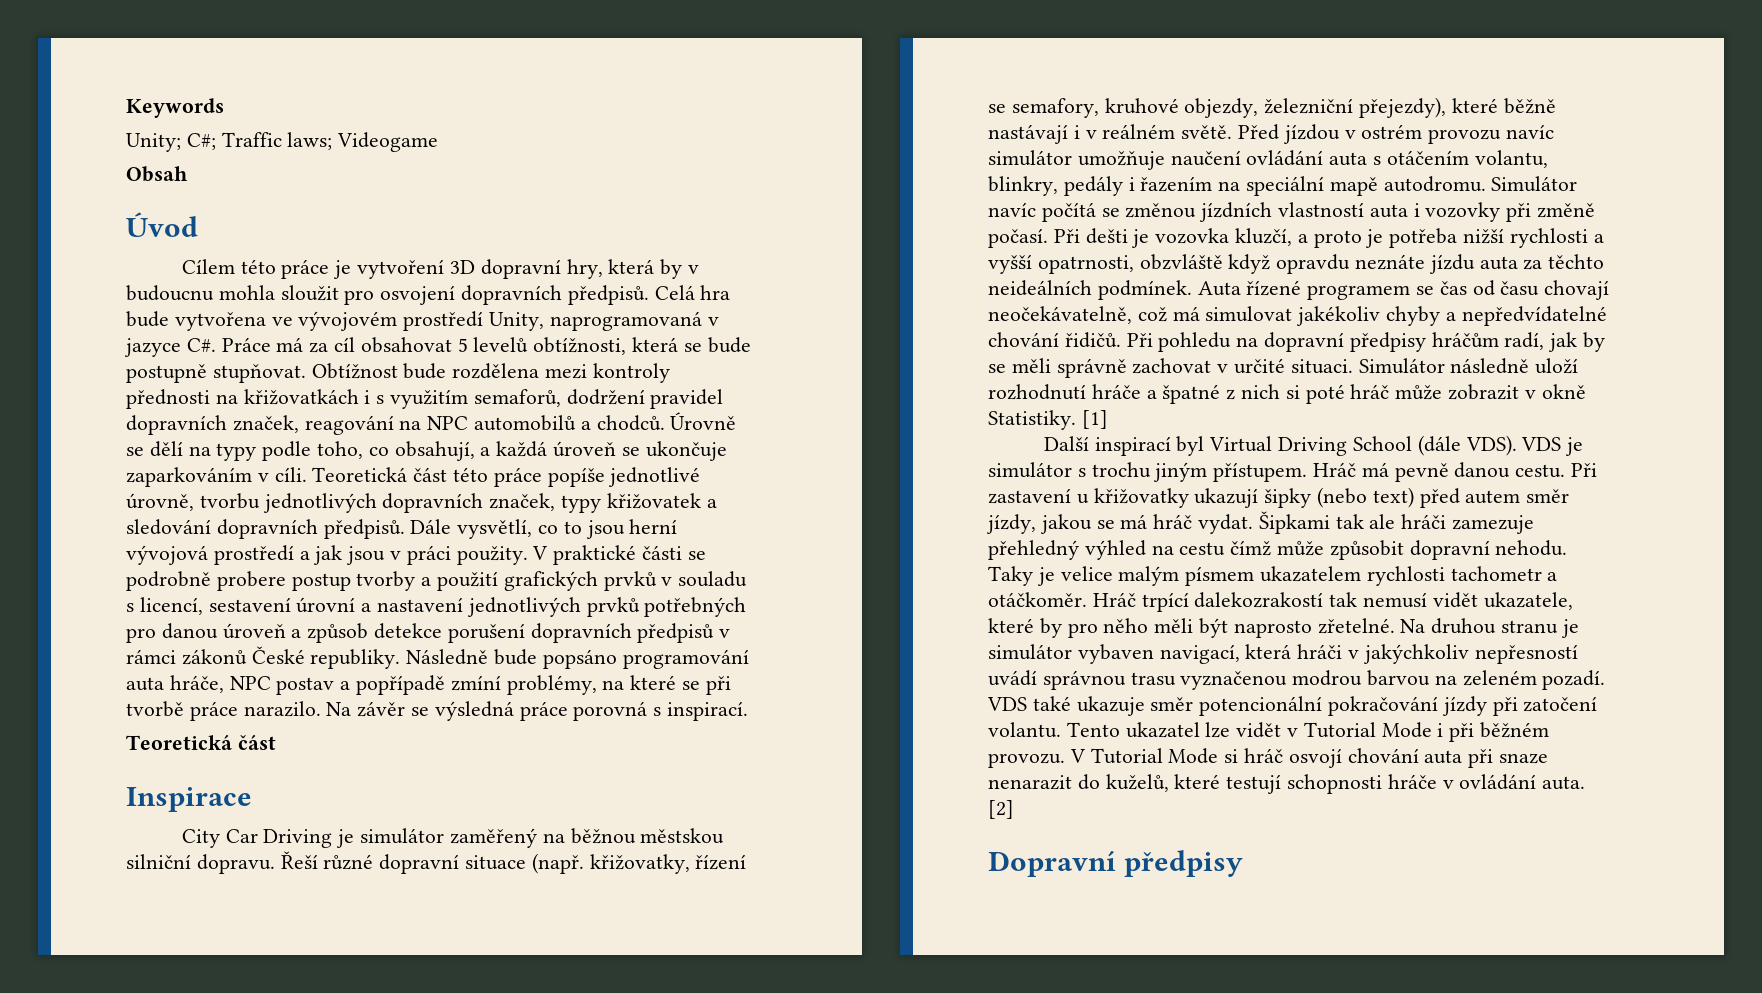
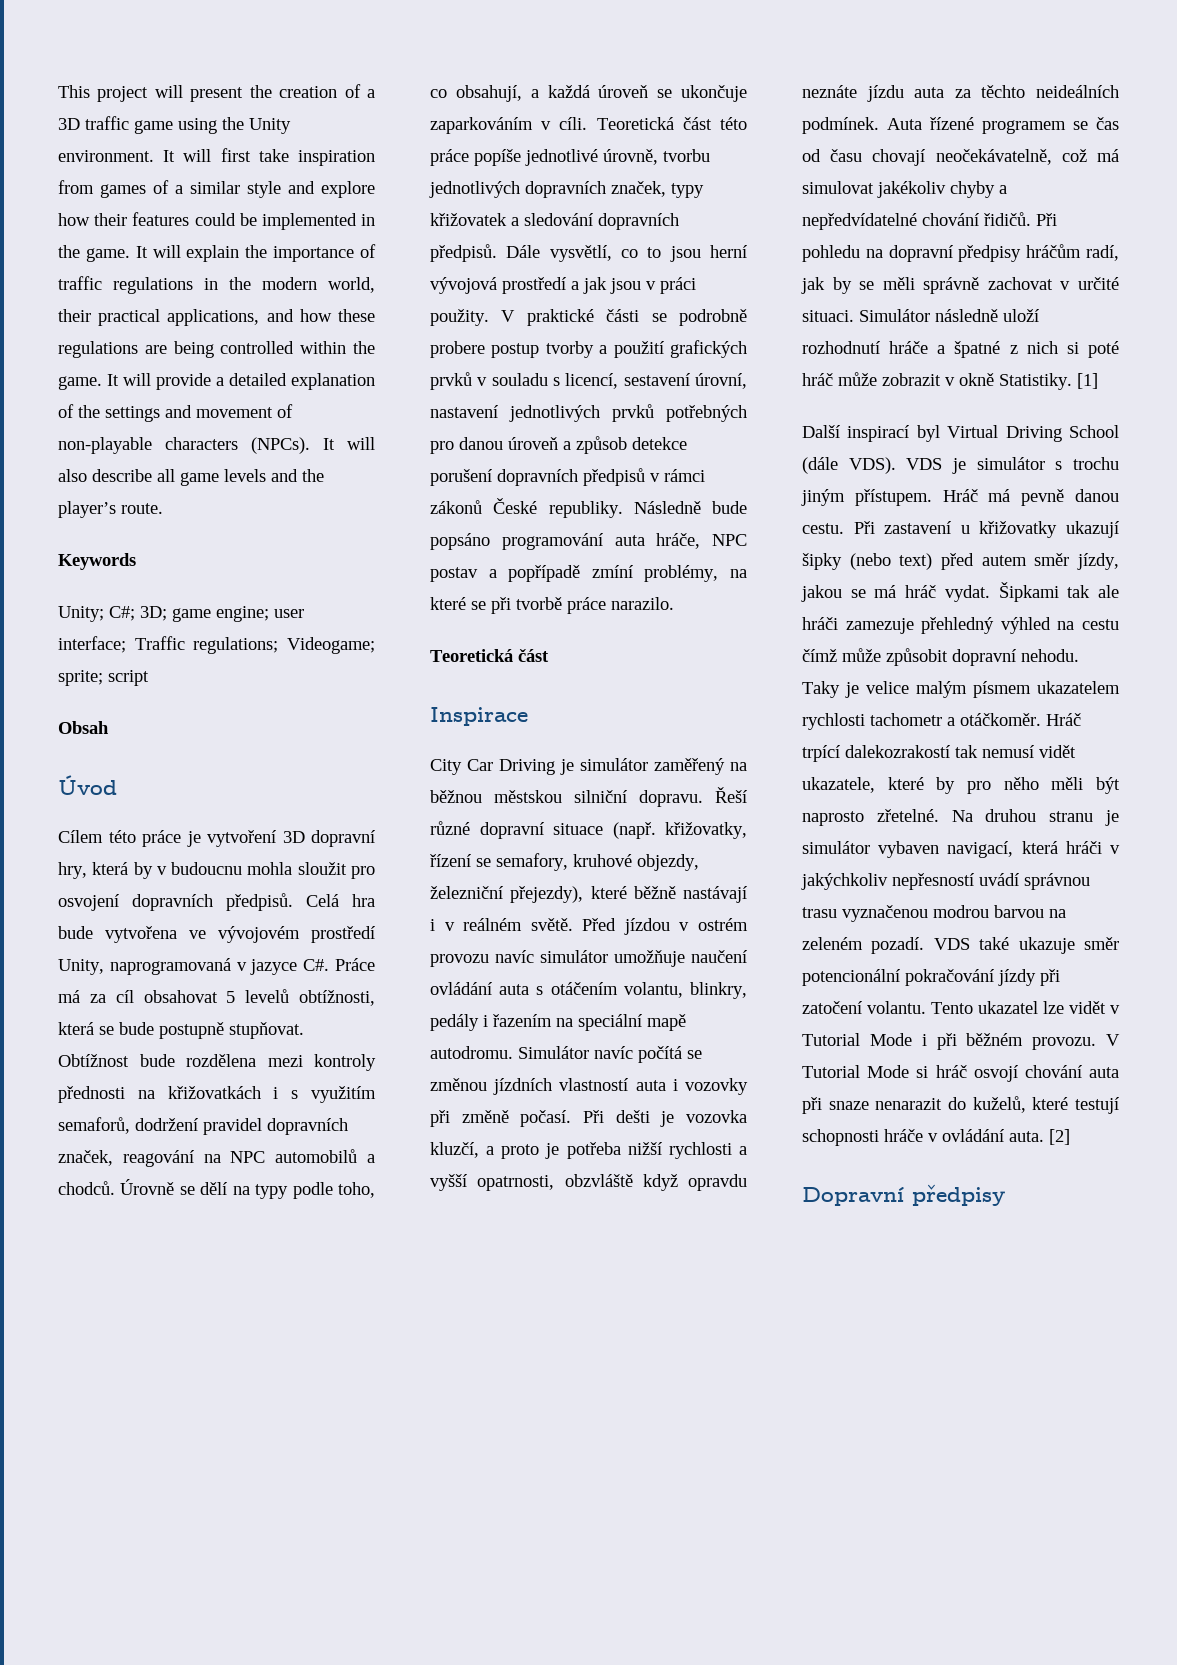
+ This project will present the creation of a 3D traffic game using the Unity environment. It will first take inspiration from games of a similar style and explore how their features could be implemented in the game. It will explain the importance of traffic regulations in the modern world, their practical applications, and how these regulations are being controlled within the game. It will provide a detailed explanation of the settings and movement of non-playable characters (NPCs). It will also describe all game levels and the player’s route.
  Keywords
- Unity; C#; Traffic laws; Videogame
+ Unity; C#; 3D; game engine; user interface; Traffic regulations; Videogame; sprite; script
- V praktické části se podrobně probere postup tvorby a použití grafických prvků v souladu s licencí, sestavení úrovní a nastavení jednotlivých prvků potřebných pro danou úroveň a způsob detekce porušení dopravních předpisů v rámci zákonů České republiky.
+ V praktické části se podrobně probere postup tvorby a použití grafických prvků v souladu s licencí, sestavení úrovní, nastavení jednotlivých prvků potřebných pro danou úroveň a způsob detekce porušení dopravních předpisů v rámci zákonů České republiky.
- Na závěr se výsledná práce porovná s inspirací.

